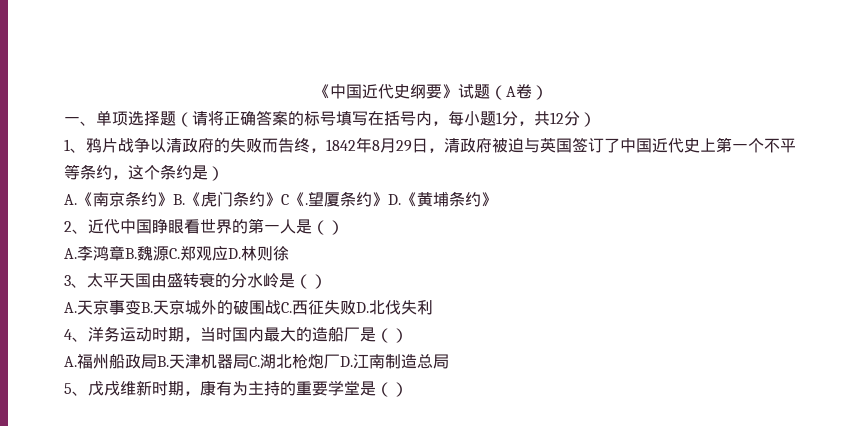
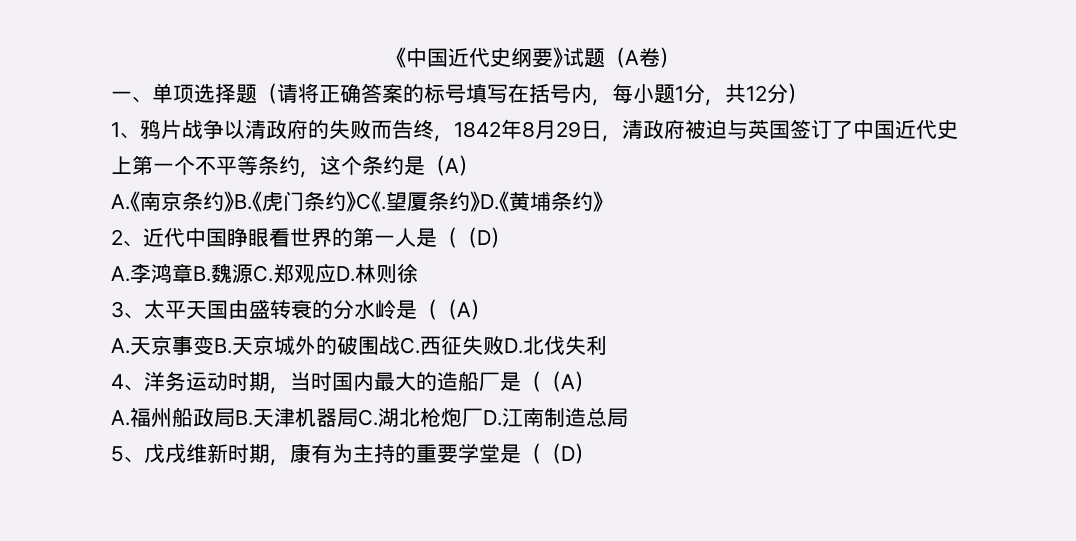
- 1、鸦片战争以清政府的失败而告终，1842年8月29日，清政府被迫与英国签订了中国近代史上第一个不平等条约，这个条约是）
+ 1、鸦片战争以清政府的失败而告终，1842年8月29日，清政府被迫与英国签订了中国近代史上第一个不平等条约，这个条约是（A）
- 2、近代中国睁眼看世界的第一人是（）
+ 2、近代中国睁眼看世界的第一人是（（D）
- 3、太平天国由盛转衰的分水岭是（）
+ 3、太平天国由盛转衰的分水岭是（（A）
- 4、洋务运动时期，当时国内最大的造船厂是（）
+ 4、洋务运动时期，当时国内最大的造船厂是（（A）
- 5、戊戌维新时期，康有为主持的重要学堂是（）
+ 5、戊戌维新时期，康有为主持的重要学堂是（（D）

